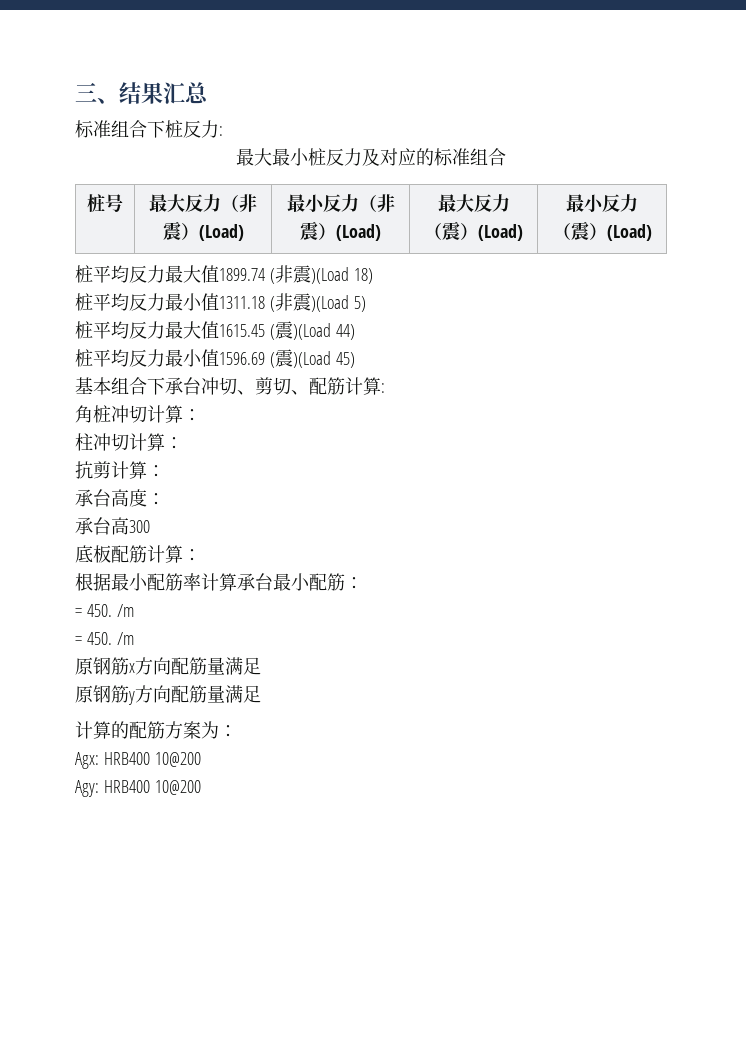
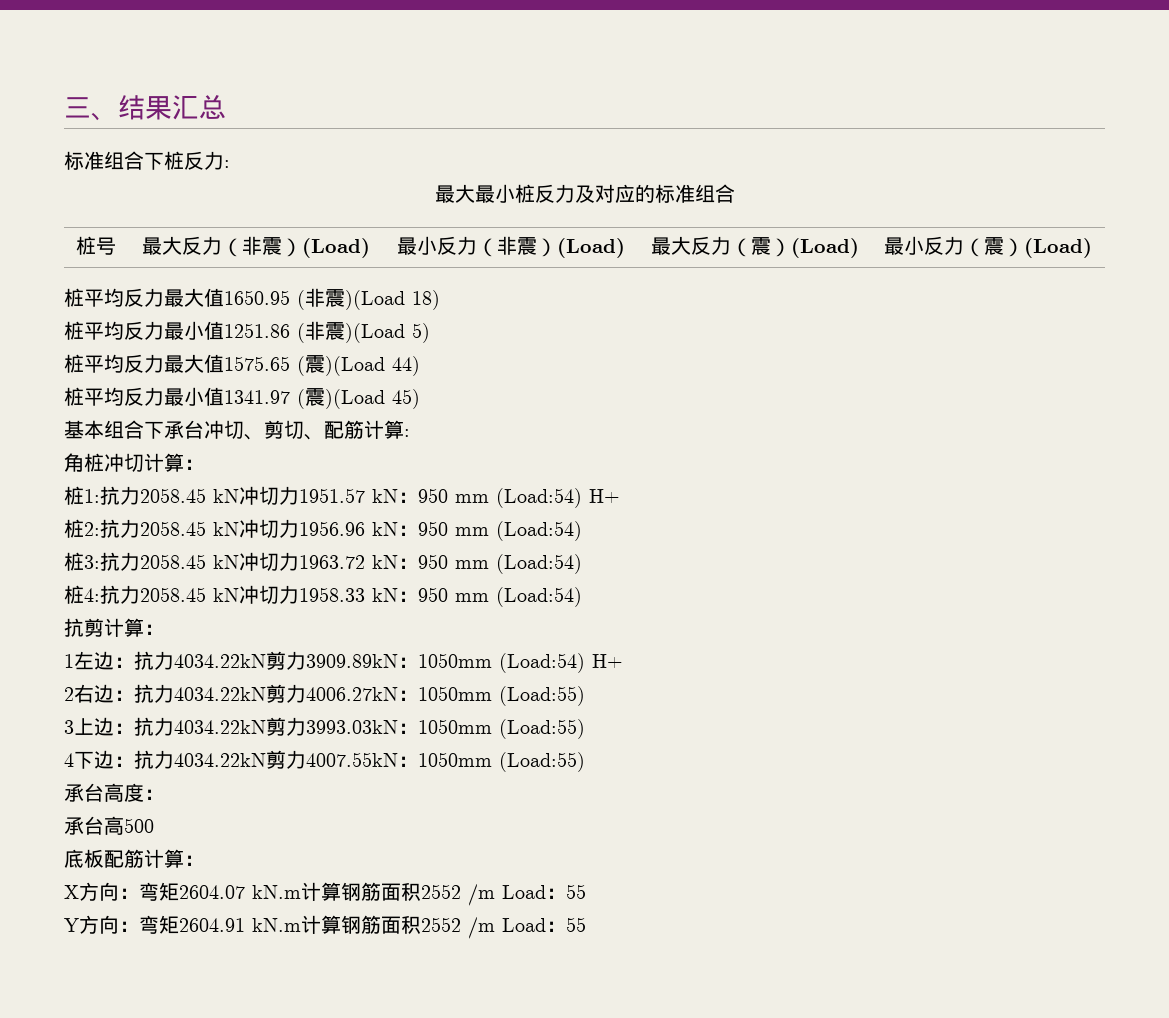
- 桩平均反力最大值1899.74 (非震)(Load 18)
+ 桩平均反力最大值1650.95 (非震)(Load 18)
- 桩平均反力最小值1311.18 (非震)(Load 5)
+ 桩平均反力最小值1251.86 (非震)(Load 5)
- 桩平均反力最大值1615.45 (震)(Load 44)
+ 桩平均反力最大值1575.65 (震)(Load 44)
- 桩平均反力最小值1596.69 (震)(Load 45)
+ 桩平均反力最小值1341.97 (震)(Load 45)
- 柱冲切计算：
+ 桩1:抗力2058.45 kN冲切力1951.57 kN：950 mm (Load:54) H+
+ 桩2:抗力2058.45 kN冲切力1956.96 kN：950 mm (Load:54)
+ 桩3:抗力2058.45 kN冲切力1963.72 kN：950 mm (Load:54)
+ 桩4:抗力2058.45 kN冲切力1958.33 kN：950 mm (Load:54)
  抗剪计算：
+ 1左边：抗力4034.22kN剪力3909.89kN：1050mm (Load:54) H+
+ 2右边：抗力4034.22kN剪力4006.27kN：1050mm (Load:55)
+ 3上边：抗力4034.22kN剪力3993.03kN：1050mm (Load:55)
+ 4下边：抗力4034.22kN剪力4007.55kN：1050mm (Load:55)
- 承台高300
+ 承台高500
- 根据最小配筋率计算承台最小配筋：
- = 450. /m
- = 450. /m
- 原钢筋x方向配筋量满足
- 原钢筋y方向配筋量满足
- 计算的配筋方案为：
- Agx: HRB400 10@200
- Agy: HRB400 10@200
+ X方向：弯矩2604.07 kN.m计算钢筋面积2552 /m Load：55
+ Y方向：弯矩2604.91 kN.m计算钢筋面积2552 /m Load：55

